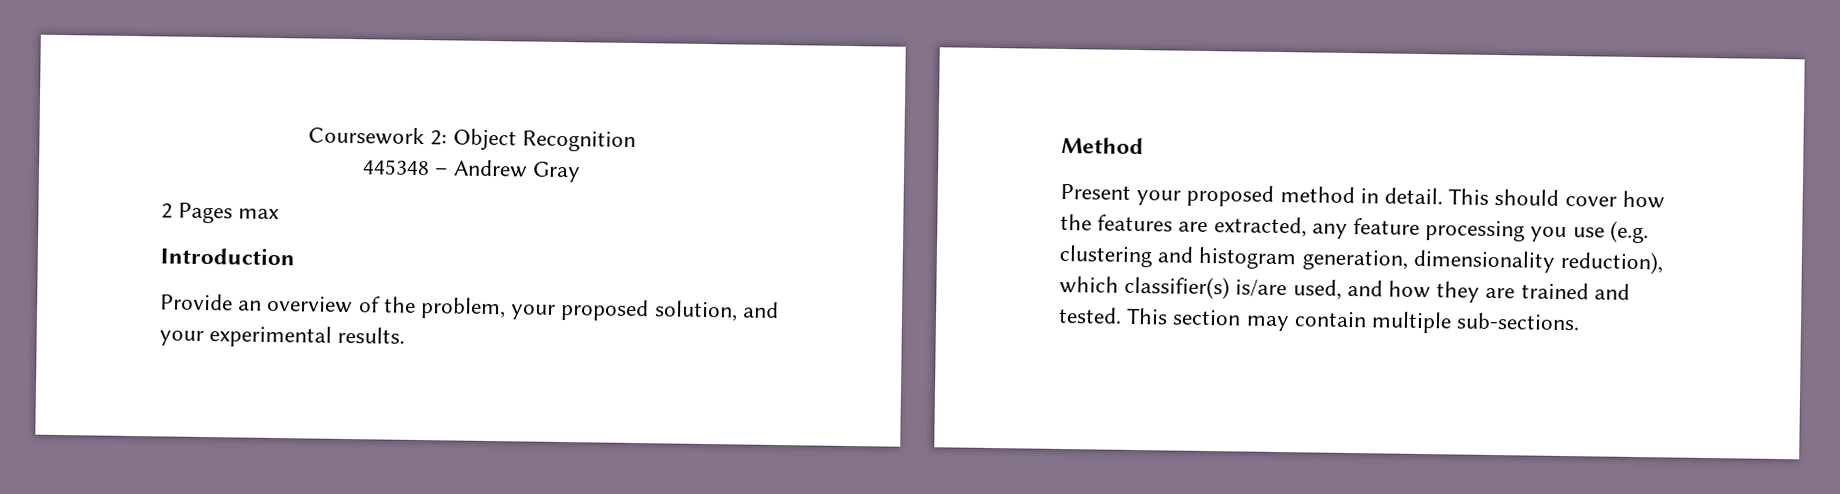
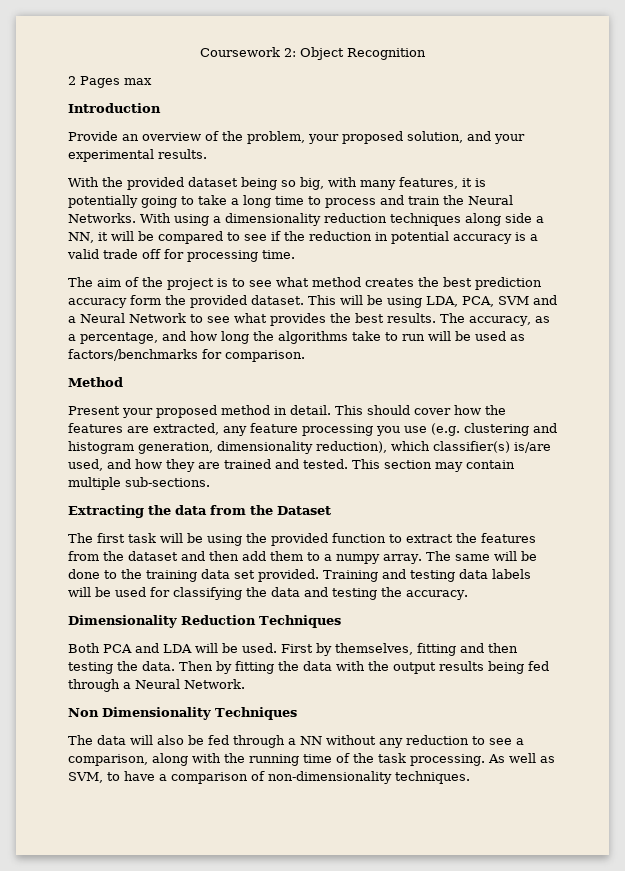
- 445348 – Andrew Gray
+ With the provided dataset being so big, with many features, it is potentially going to take a long time to process and train the Neural Networks. With using a dimensionality reduction techniques along side a NN, it will be compared to see if the reduction in potential accuracy is a valid trade off for processing time.
+ The aim of the project is to see what method creates the best prediction accuracy form the provided dataset. This will be using LDA, PCA, SVM and a Neural Network to see what provides the best results. The accuracy, as a percentage, and how long the algorithms take to run will be used as factors/benchmarks for comparison.
+ Extracting the data from the Dataset
+ The first task will be using the provided function to extract the features from the dataset and then add them to a numpy array. The same will be done to the training data set provided. Training and testing data labels will be used for classifying the data and testing the accuracy.
+ Dimensionality Reduction Techniques
+ Both PCA and LDA will be used. First by themselves, fitting and then testing the data. Then by fitting the data with the output results being fed through a Neural Network.
+ Non Dimensionality Techniques
+ The data will also be fed through a NN without any reduction to see a comparison, along with the running time of the task processing. As well as SVM, to have a comparison of non-dimensionality techniques.

